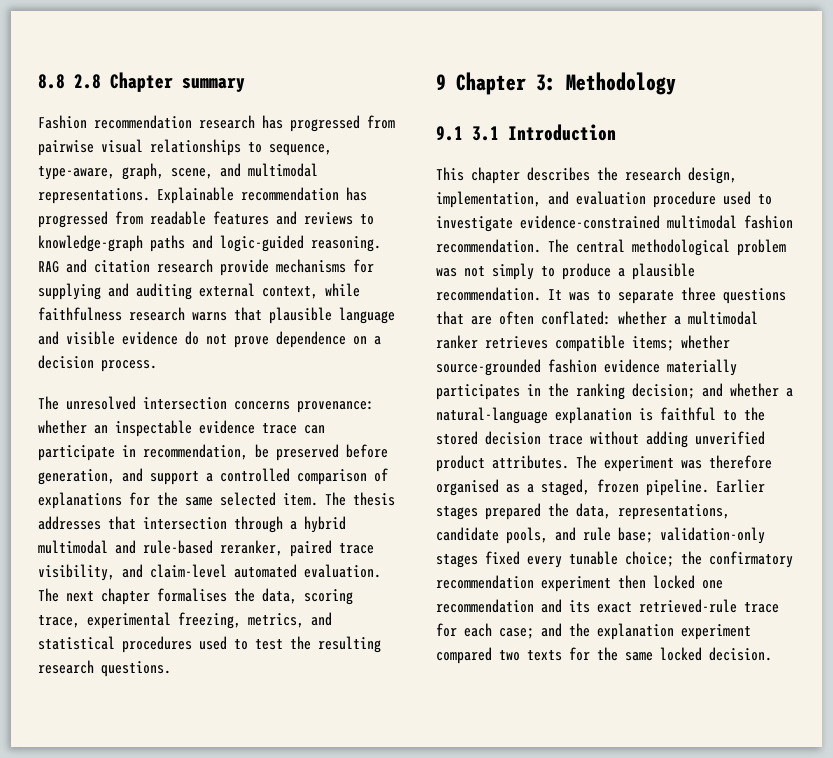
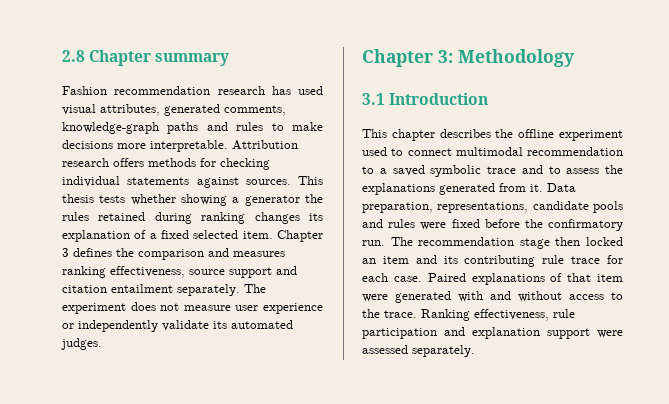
- 8.8 2.8 Chapter summary
+ 2.8 Chapter summary
- Fashion recommendation research has progressed from pairwise visual relationships to sequence, type-aware, graph, scene, and multimodal representations. Explainable recommendation has progressed from readable features and reviews to knowledge-graph paths and logic-guided reasoning. RAG and citation research provide mechanisms for supplying and auditing external context, while faithfulness research warns that plausible language and visible evidence do not prove dependence on a decision process.
- The unresolved intersection concerns provenance: whether an inspectable evidence trace can participate in recommendation, be preserved before generation, and support a controlled comparison of explanations for the same selected item. The thesis addresses that intersection through a hybrid multimodal and rule-based reranker, paired trace visibility, and claim-level automated evaluation. The next chapter formalises the data, scoring trace, experimental freezing, metrics, and statistical procedures used to test the resulting research questions.
- 9 Chapter 3: Methodology
+ Fashion recommendation research has used visual attributes, generated comments, knowledge-graph paths and rules to make decisions more interpretable. Attribution research offers methods for checking individual statements against sources. This thesis tests whether showing a generator the rules retained during ranking changes its explanation of a fixed selected item. Chapter 3 defines the comparison and measures ranking effectiveness, source support and citation entailment separately. The experiment does not measure user experience or independently validate its automated judges.
+ Chapter 3: Methodology
- 9.1 3.1 Introduction
+ 3.1 Introduction
- This chapter describes the research design, implementation, and evaluation procedure used to investigate evidence-constrained multimodal fashion recommendation. The central methodological problem was not simply to produce a plausible recommendation. It was to separate three questions that are often conflated: whether a multimodal ranker retrieves compatible items; whether source-grounded fashion evidence materially participates in the ranking decision; and whether a natural-language explanation is faithful to the stored decision trace without adding unverified product attributes. The experiment was therefore organised as a staged, frozen pipeline. Earlier stages prepared the data, representations, candidate pools, and rule base; validation-only stages fixed every tunable choice; the confirmatory recommendation experiment then locked one recommendation and its exact retrieved-rule trace for each case; and the explanation experiment compared two texts for the same locked decision.
+ This chapter describes the offline experiment used to connect multimodal recommendation to a saved symbolic trace and to assess the explanations generated from it. Data preparation, representations, candidate pools and rules were fixed before the confirmatory run. The recommendation stage then locked an item and its contributing rule trace for each case. Paired explanations of that item were generated with and without access to the trace. Ranking effectiveness, rule participation and explanation support were assessed separately.

